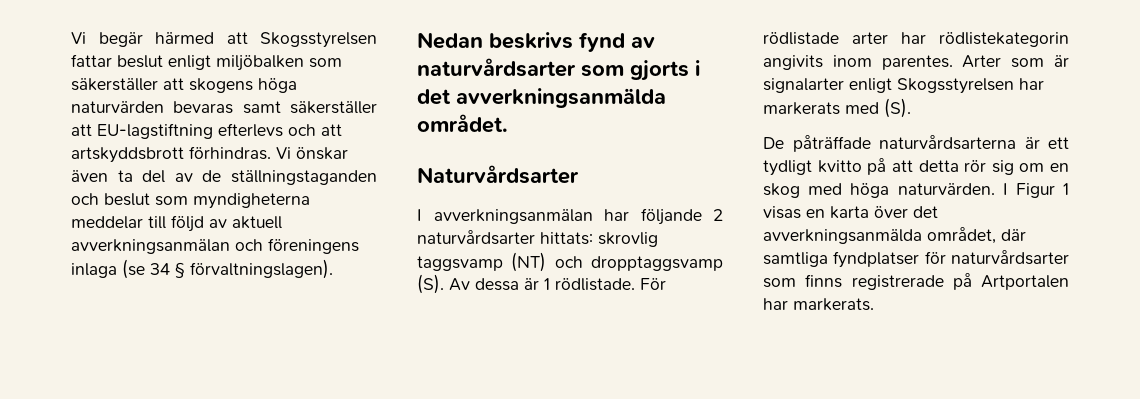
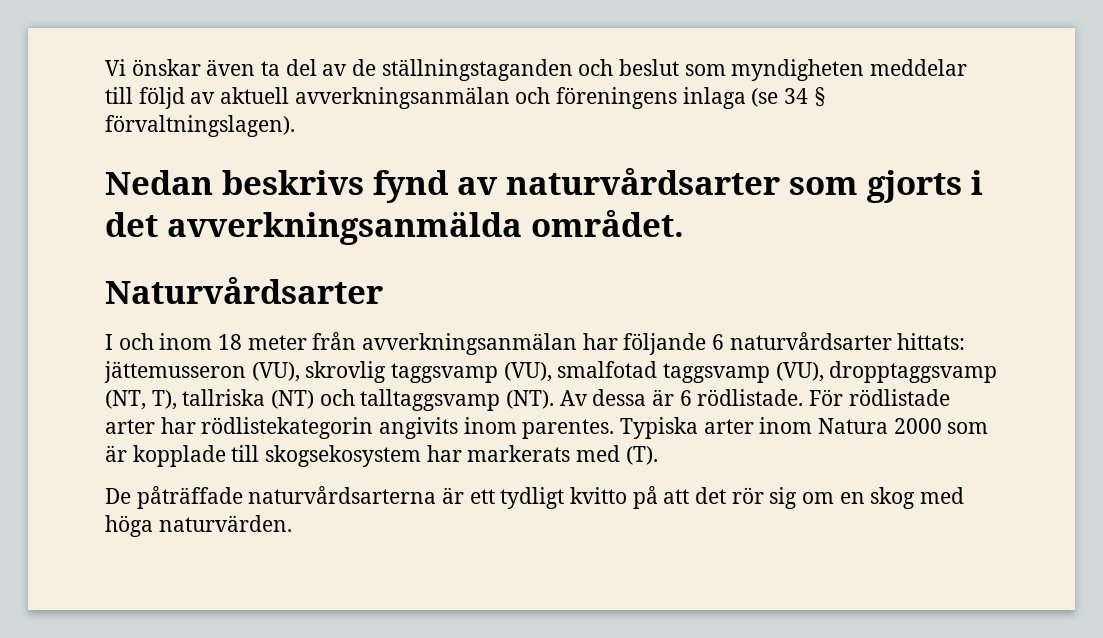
- Vi begär härmed att Skogsstyrelsen fattar beslut enligt miljöbalken som säkerställer att skogens höga naturvärden bevaras samt säkerställer att EU-lagstiftning efterlevs och att artskyddsbrott förhindras. Vi önskar även ta del av de ställningstaganden och beslut som myndigheterna meddelar till följd av aktuell avverkningsanmälan och föreningens inlaga (se 34 § förvaltningslagen).
+ Vi önskar även ta del av de ställningstaganden och beslut som myndigheten meddelar till följd av aktuell avverkningsanmälan och föreningens inlaga (se 34 § förvaltningslagen).
- I avverkningsanmälan har följande 2 naturvårdsarter hittats: skrovlig taggsvamp (NT) och dropptaggsvamp (S). Av dessa är 1 rödlistade.
+ I och inom 18 meter från avverkningsanmälan har följande 6 naturvårdsarter hittats: jättemusseron (VU), skrovlig taggsvamp (VU), smalfotad taggsvamp (VU), dropptaggsvamp (NT, T), tallriska (NT) och talltaggsvamp (NT). Av dessa är 6 rödlistade.
- Arter som är signalarter enligt Skogsstyrelsen har markerats med (S).
+ Typiska arter inom Natura 2000 som är kopplade till skogsekosystem har markerats med (T).
- De påträffade naturvårdsarterna är ett tydligt kvitto på att detta rör sig om en skog med höga naturvärden. I Figur 1 visas en karta över det avverkningsanmälda området, där samtliga fyndplatser för naturvårdsarter som finns registrerade på Artportalen har markerats.
+ De påträffade naturvårdsarterna är ett tydligt kvitto på att det rör sig om en skog med höga naturvärden.

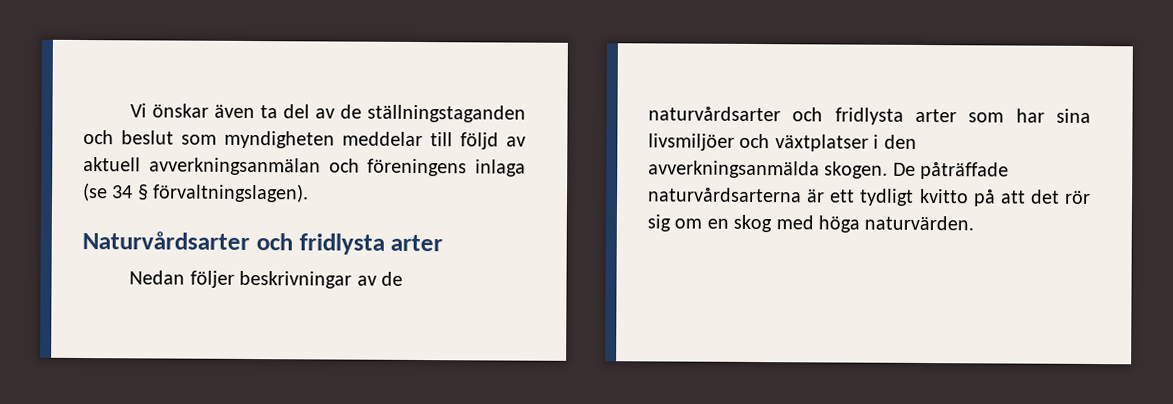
- Nedan beskrivs fynd av naturvårdsarter som gjorts i det avverkningsanmälda området.
- Naturvårdsarter
- I och inom 18 meter från avverkningsanmälan har följande 6 naturvårdsarter hittats: jättemusseron (VU), skrovlig taggsvamp (VU), smalfotad taggsvamp (VU), dropptaggsvamp (NT, T), tallriska (NT) och talltaggsvamp (NT). Av dessa är 6 rödlistade. För rödlistade arter har rödlistekategorin angivits inom parentes. Typiska arter inom Natura 2000 som är kopplade till skogsekosystem har markerats med (T).
- De påträffade naturvårdsarterna är ett tydligt kvitto på att det rör sig om en skog med höga naturvärden.
+ Naturvårdsarter och fridlysta arter
+ Nedan följer beskrivningar av de naturvårdsarter och fridlysta arter som har sina livsmiljöer och växtplatser i den avverkningsanmälda skogen. De påträffade naturvårdsarterna är ett tydligt kvitto på att det rör sig om en skog med höga naturvärden.

